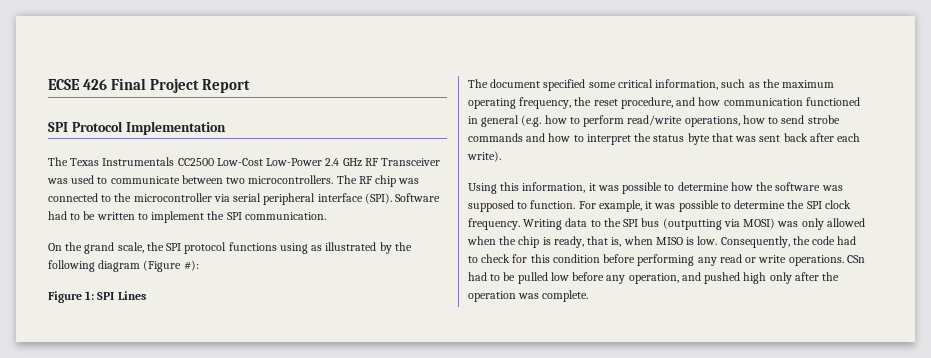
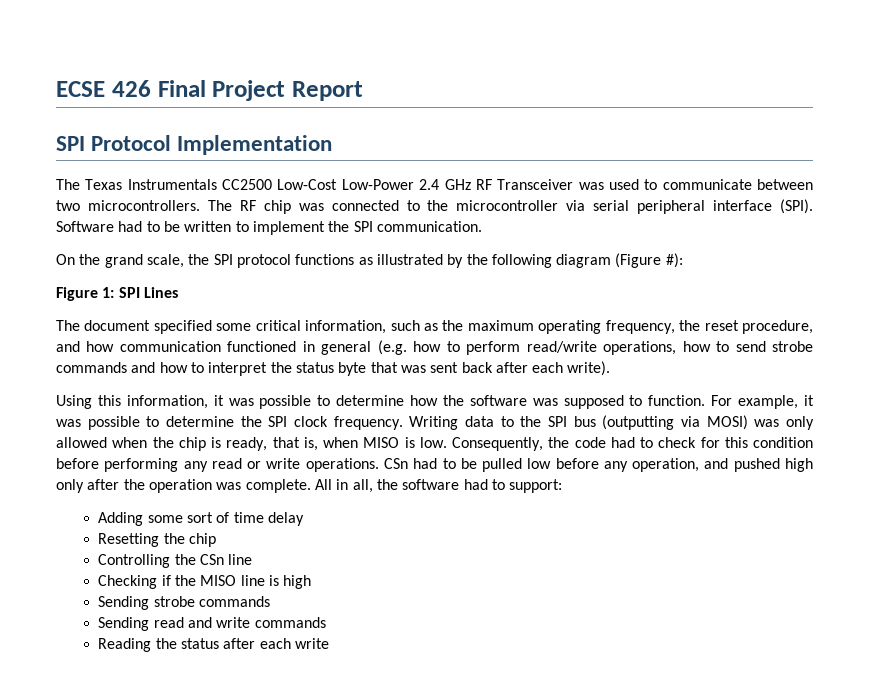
- On the grand scale, the SPI protocol functions using as illustrated by the following diagram (Figure #):
+ On the grand scale, the SPI protocol functions as illustrated by the following diagram (Figure #):
+ All in all, the software had to support:
+ Adding some sort of time delay
+ Resetting the chip
+ Controlling the CSn line
+ Checking if the MISO line is high
+ Sending strobe commands
+ Sending read and write commands
+ Reading the status after each write

